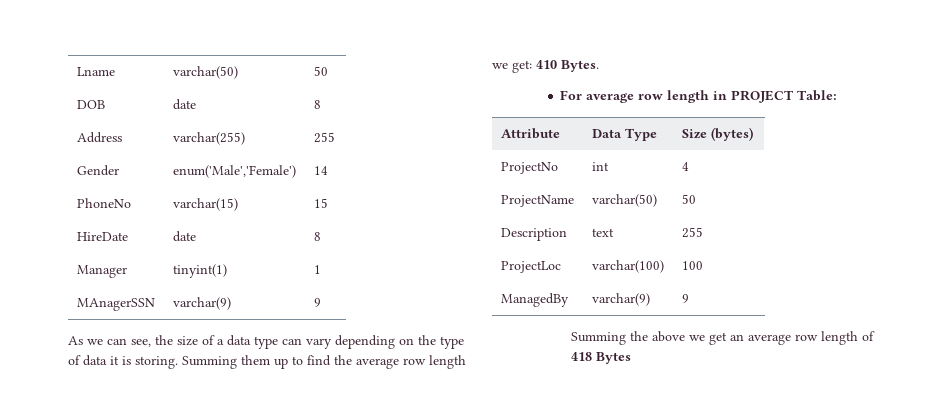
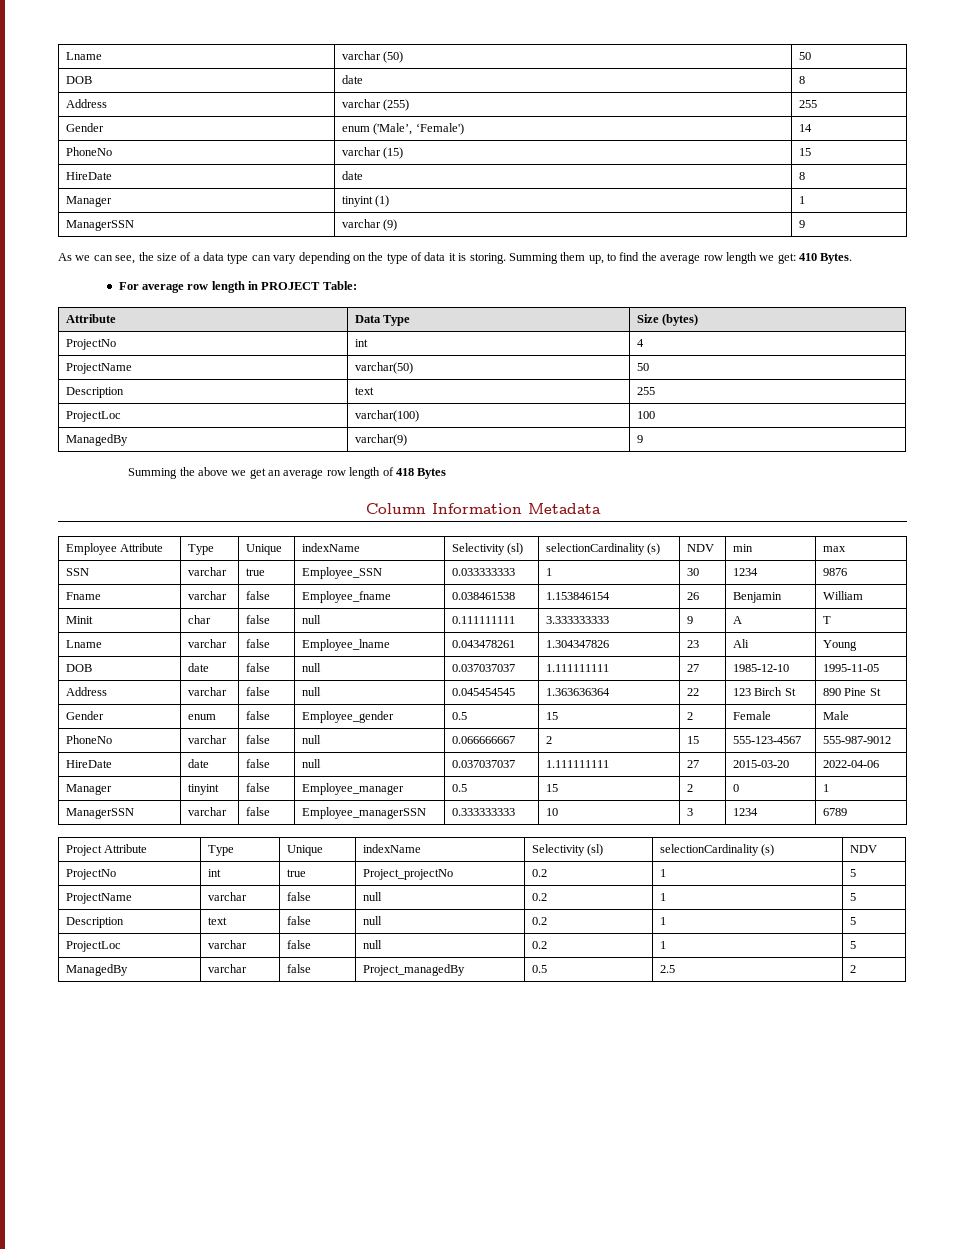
- Lname | varchar(50) | 50
+ Lname | varchar (50) | 50
- Address | varchar(255) | 255
+ Address | varchar (255) | 255
- Gender | enum('Male','Female') | 14
+ Gender | enum ('Male’, ‘Female') | 14
- PhoneNo | varchar(15) | 15
+ PhoneNo | varchar (15) | 15
- Manager | tinyint(1) | 1
- MAnagerSSN | varchar(9) | 9
+ Manager | tinyint (1) | 1
+ ManagerSSN | varchar (9) | 9
- Summing them up to find the average row length we get: 410 Bytes.
+ Summing them up, to find the average row length we get: 410 Bytes.
+ Column Information Metadata
+ Employee Attribute | Type | Unique | indexName | Selectivity (sl) | selectionCardinality (s) | NDV | min | max
+ SSN | varchar | true | Employee_SSN | 0.033333333 | 1 | 30 | 1234 | 9876
+ Fname | varchar | false | Employee_fname | 0.038461538 | 1.153846154 | 26 | Benjamin | William
+ Minit | char | false | null | 0.111111111 | 3.333333333 | 9 | A | T
+ Lname | varchar | false | Employee_lname | 0.043478261 | 1.304347826 | 23 | Ali | Young
+ DOB | date | false | null | 0.037037037 | 1.111111111 | 27 | 1985-12-10 | 1995-11-05
+ Address | varchar | false | null | 0.045454545 | 1.363636364 | 22 | 123 Birch St | 890 Pine St
+ Gender | enum | false | Employee_gender | 0.5 | 15 | 2 | Female | Male
+ PhoneNo | varchar | false | null | 0.066666667 | 2 | 15 | 555-123-4567 | 555-987-9012
+ HireDate | date | false | null | 0.037037037 | 1.111111111 | 27 | 2015-03-20 | 2022-04-06
+ Manager | tinyint | false | Employee_manager | 0.5 | 15 | 2 | 0 | 1
+ ManagerSSN | varchar | false | Employee_managerSSN | 0.333333333 | 10 | 3 | 1234 | 6789
+ Project Attribute | Type | Unique | indexName | Selectivity (sl) | selectionCardinality (s) | NDV
+ ProjectNo | int | true | Project_projectNo | 0.2 | 1 | 5
+ ProjectName | varchar | false | null | 0.2 | 1 | 5
+ Description | text | false | null | 0.2 | 1 | 5
+ ProjectLoc | varchar | false | null | 0.2 | 1 | 5
+ ManagedBy | varchar | false | Project_managedBy | 0.5 | 2.5 | 2

